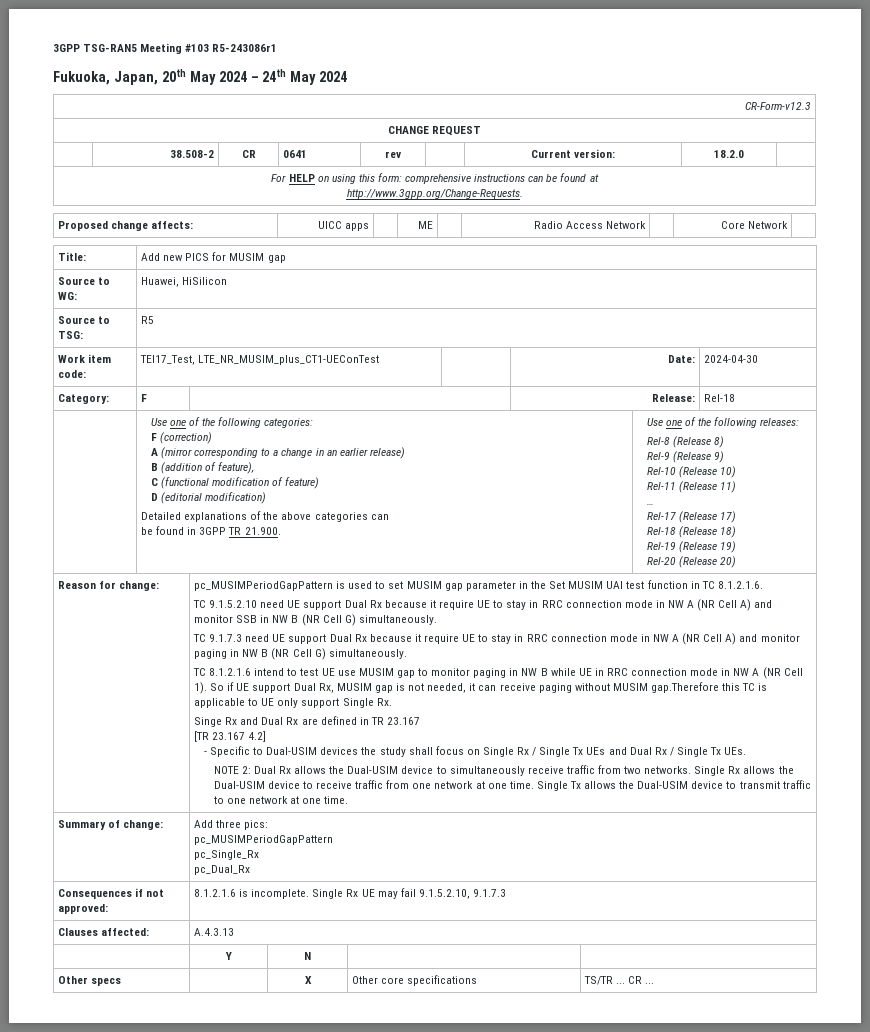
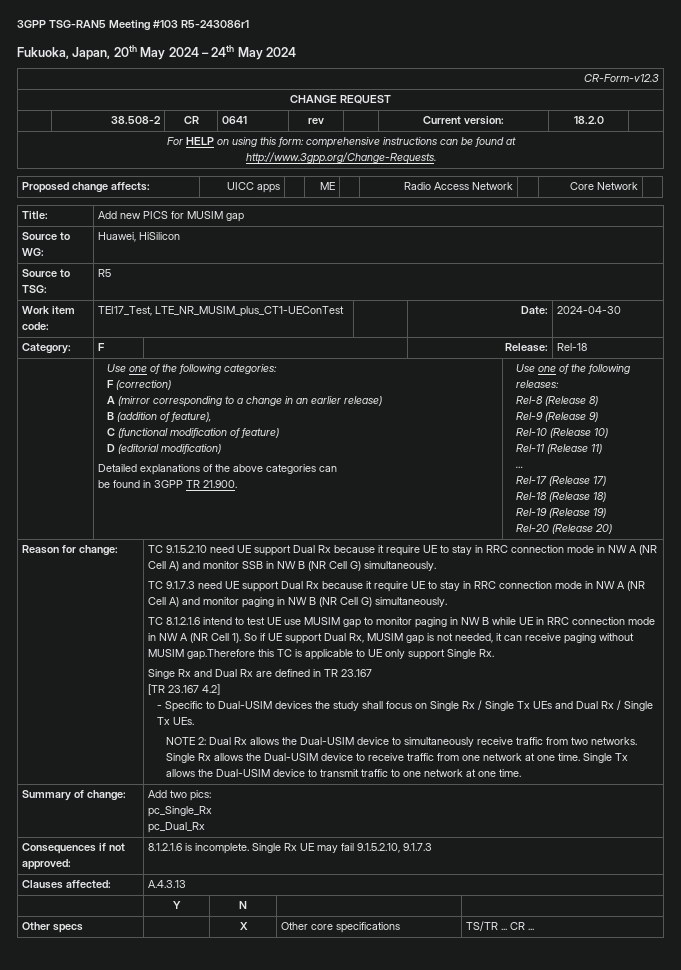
- pc_MUSIMPeriodGapPattern is used to set MUSIM gap parameter in the Set MUSIM UAI test function in TC 8.1.2.1.6.
- Summary of change: | Add three pics:
- pc_MUSIMPeriodGapPattern
+ Summary of change: | Add two pics:

